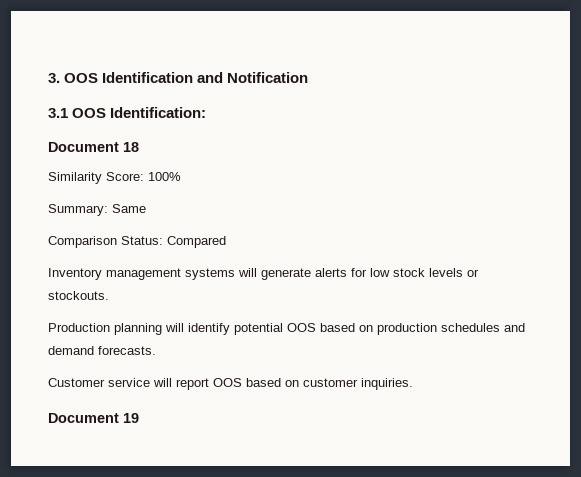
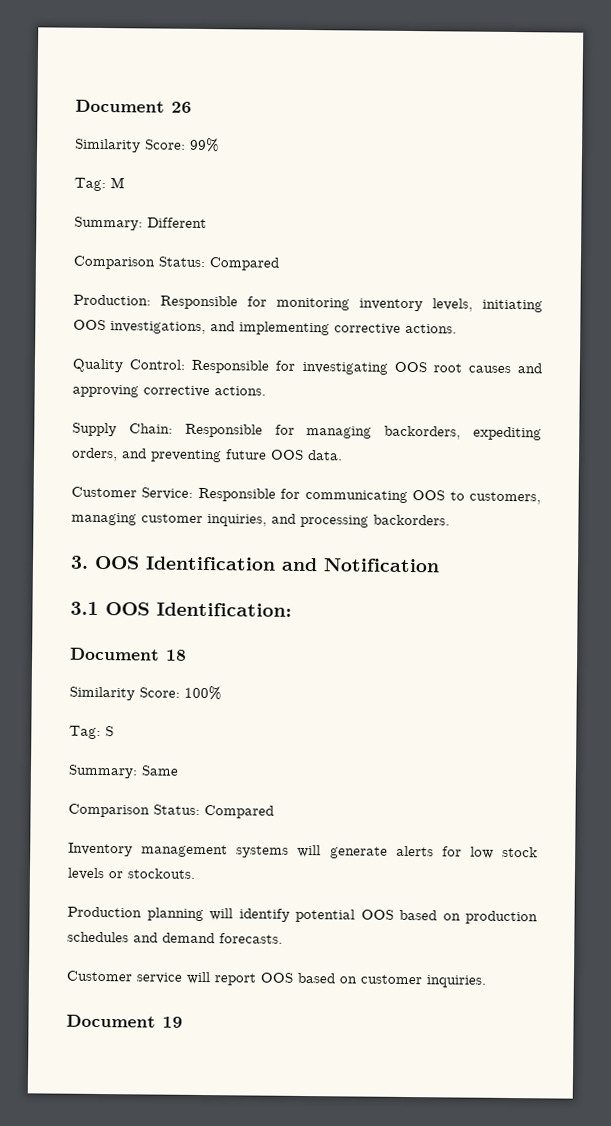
+ Document 26
+ Similarity Score: 99%
+ Tag: M
+ Summary: Different
+ Comparison Status: Compared
+ Production: Responsible for monitoring inventory levels, initiating OOS investigations, and implementing corrective actions.
+ Quality Control: Responsible for investigating OOS root causes and approving corrective actions.
+ Supply Chain: Responsible for managing backorders, expediting orders, and preventing future OOS data.
+ Customer Service: Responsible for communicating OOS to customers, managing customer inquiries, and processing backorders.
+ Tag: S

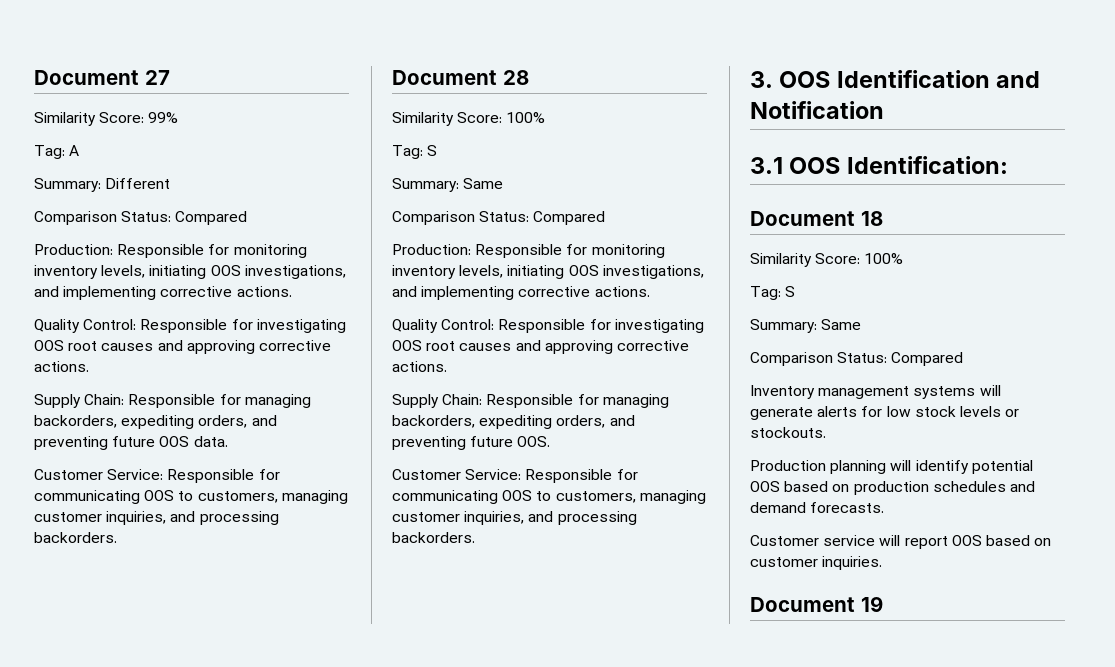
- Document 26
+ Document 27
- Tag: M
+ Tag: A
+ Document 28
+ Similarity Score: 100%
+ Tag: S
+ Summary: Same
+ Comparison Status: Compared
+ Production: Responsible for monitoring inventory levels, initiating OOS investigations, and implementing corrective actions.
+ Quality Control: Responsible for investigating OOS root causes and approving corrective actions.
+ Supply Chain: Responsible for managing backorders, expediting orders, and preventing future OOS.
+ Customer Service: Responsible for communicating OOS to customers, managing customer inquiries, and processing backorders.

